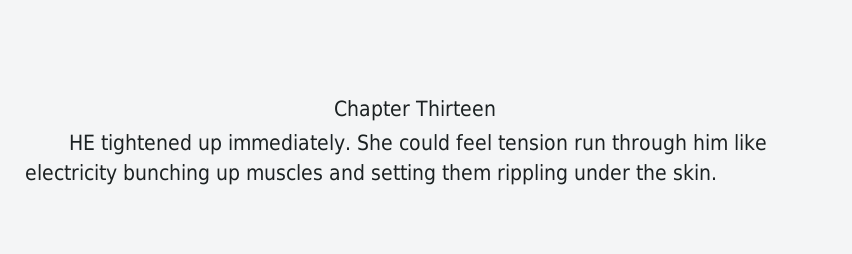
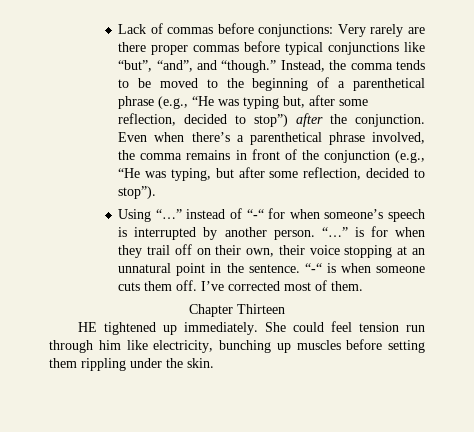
+ Lack of commas before conjunctions: Very rarely are there proper commas before typical conjunctions like “but”, “and”, and “though.” Instead, the comma tends to be moved to the beginning of a parenthetical phrase (e.g., “He was typing but, after some reflection, decided to stop”) after the conjunction. Even when there’s a parenthetical phrase involved, the comma remains in front of the conjunction (e.g., “He was typing, but after some reflection, decided to stop”).
+ Using “…” instead of “-“ for when someone’s speech is interrupted by another person. “…” is for when they trail off on their own, their voice stopping at an unnatural point in the sentence. “-“ is when someone cuts them off. I’ve corrected most of them.
- She could feel tension run through him like electricity bunching up muscles and setting them rippling under the skin.
+ She could feel tension run through him like electricity, bunching up muscles before setting them rippling under the skin.

